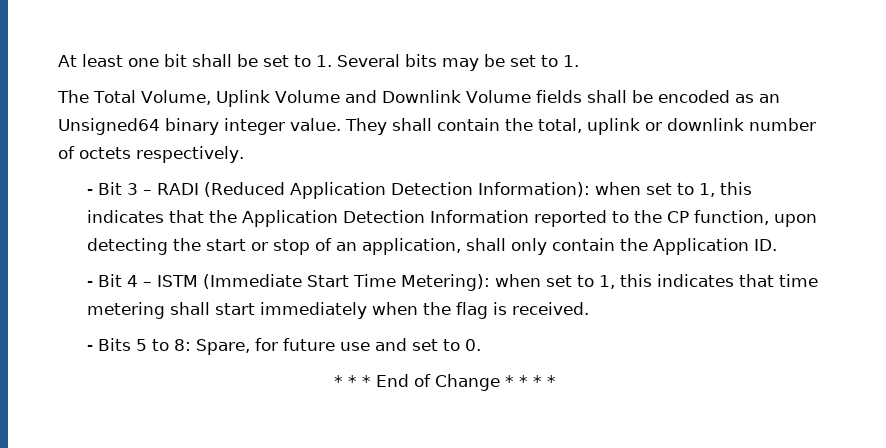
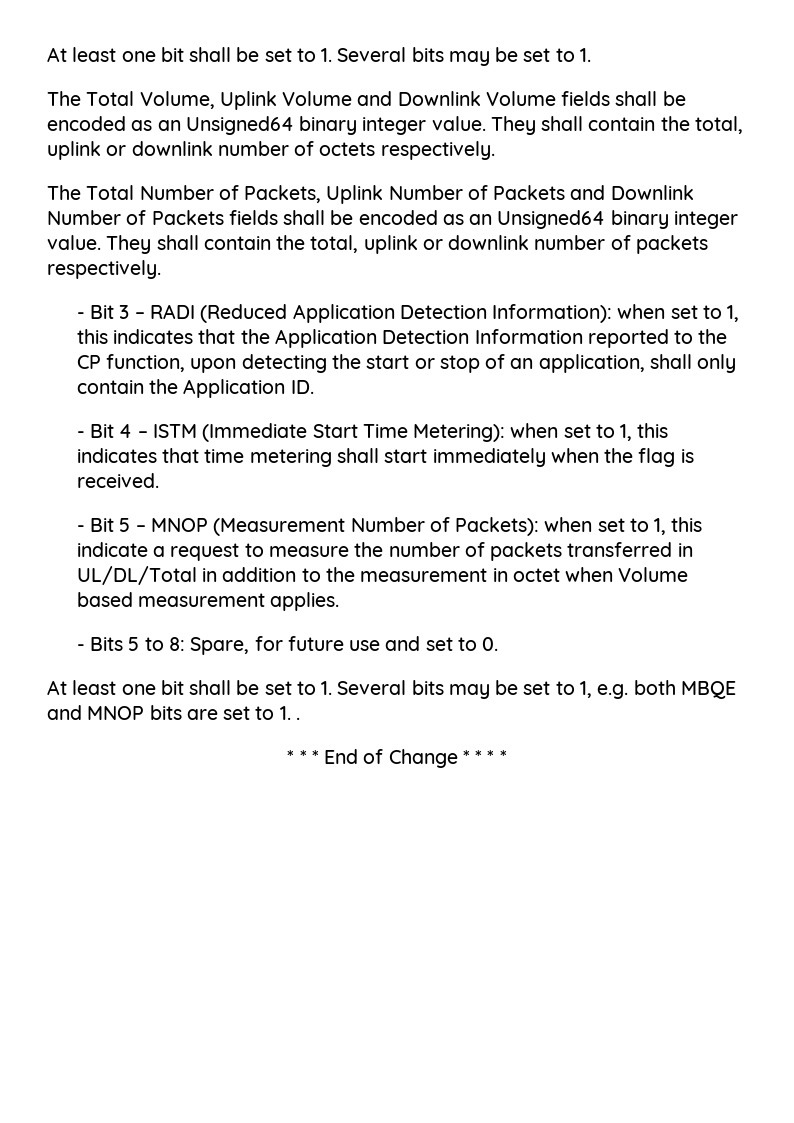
+ The Total Number of Packets, Uplink Number of Packets and Downlink Number of Packets fields shall be encoded as an Unsigned64 binary integer value. They shall contain the total, uplink or downlink number of packets respectively.
+ - Bit 5 – MNOP (Measurement Number of Packets): when set to 1, this indicate a request to measure the number of packets transferred in UL/DL/Total in addition to the measurement in octet when Volume based measurement applies.
+ At least one bit shall be set to 1. Several bits may be set to 1, e.g. both MBQE and MNOP bits are set to 1. .

